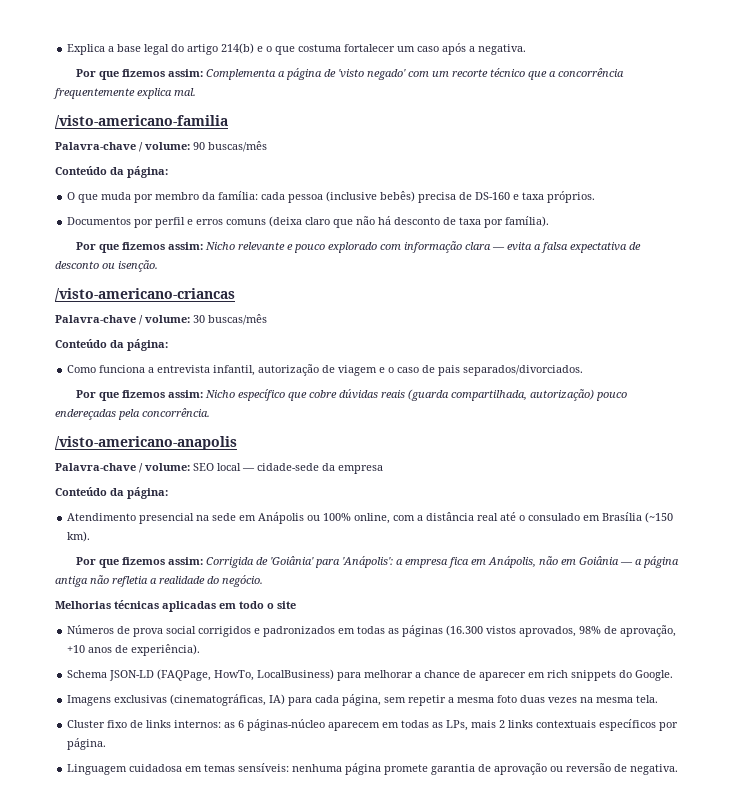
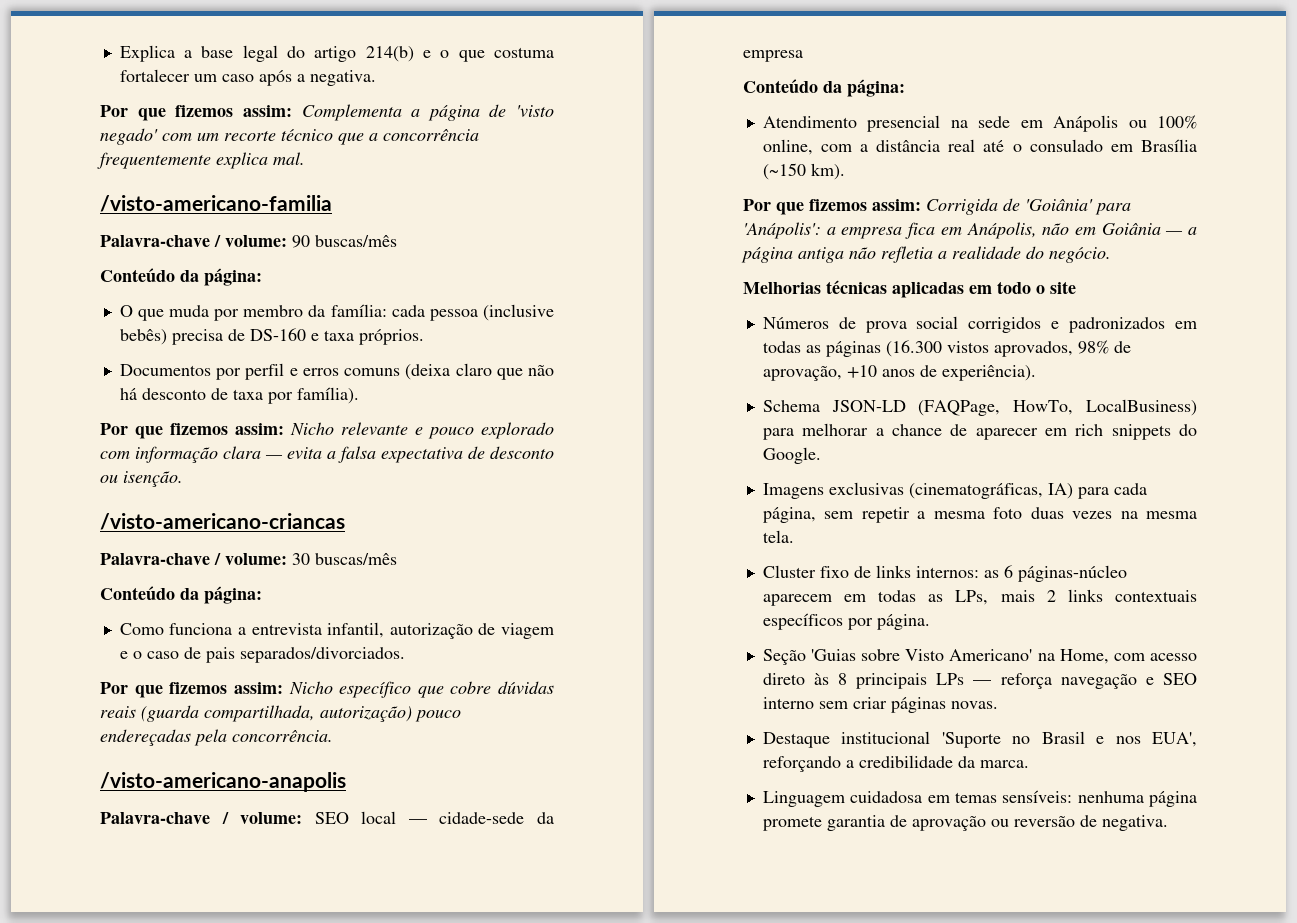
+ Seção 'Guias sobre Visto Americano' na Home, com acesso direto às 8 principais LPs — reforça navegação e SEO interno sem criar páginas novas.
+ Destaque institucional 'Suporte no Brasil e nos EUA', reforçando a credibilidade da marca.

